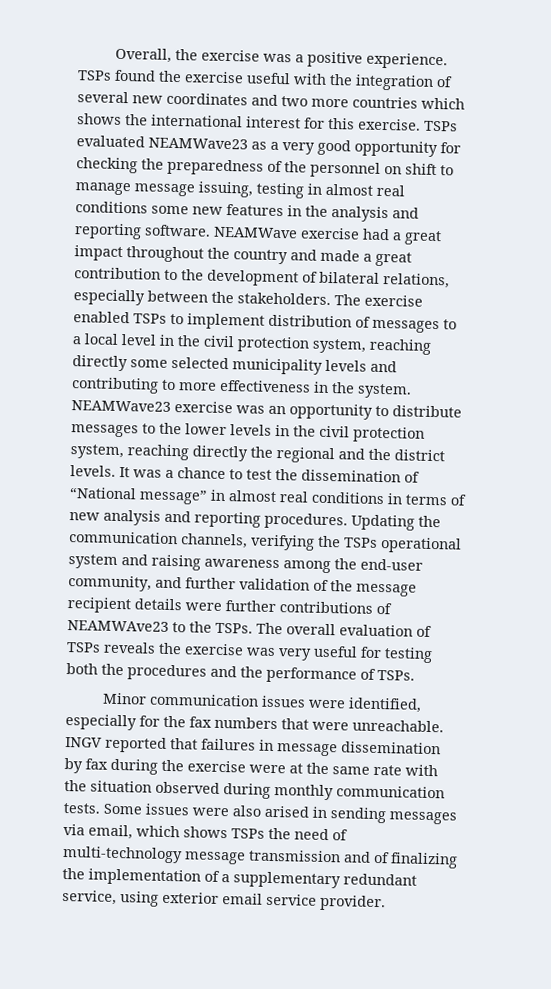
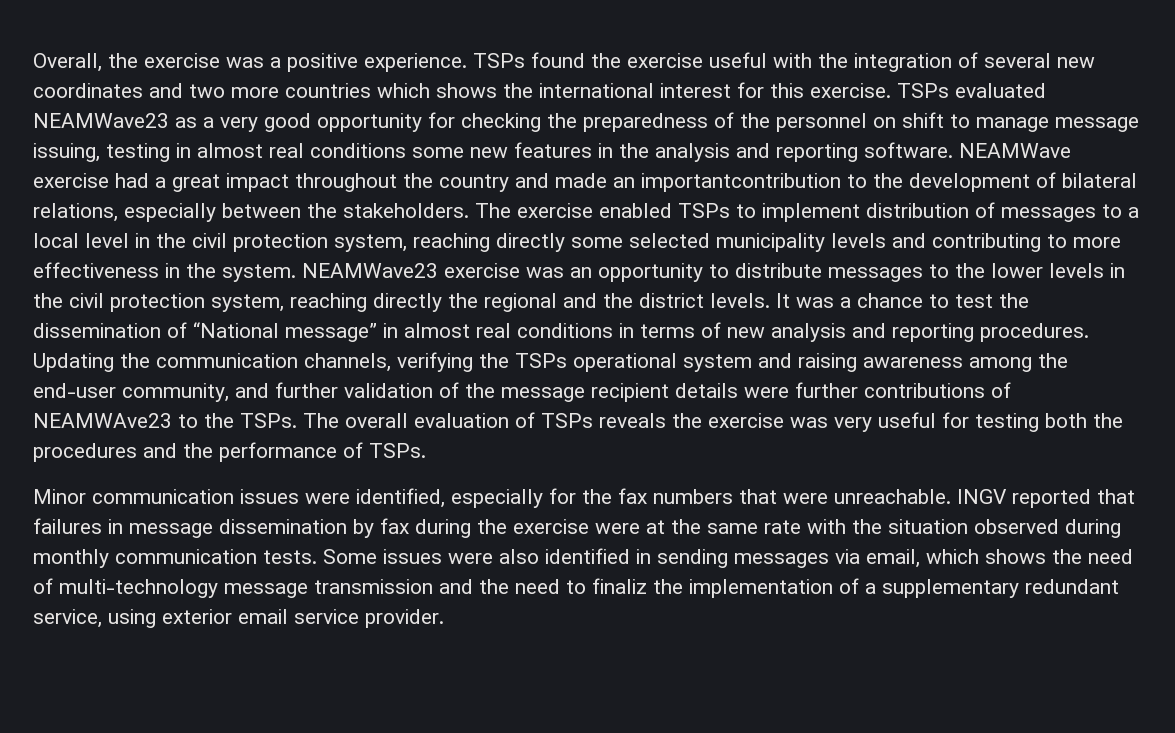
- NEAMWave exercise had a great impact throughout the country and made a great contribution to the development of bilateral relations, especially between the stakeholders.
+ NEAMWave exercise had a great impact throughout the country and made an importantcontribution to the development of bilateral relations, especially between the stakeholders.
- Some issues were also arised in sending messages via email, which shows TSPs the need of multi-technology message transmission and of finalizing the implementation of a supplementary redundant service, using exterior email service provider.
+ Some issues were also identified in sending messages via email, which shows the need of multi-technology message transmission and the need to finaliz the implementation of a supplementary redundant service, using exterior email service provider.

